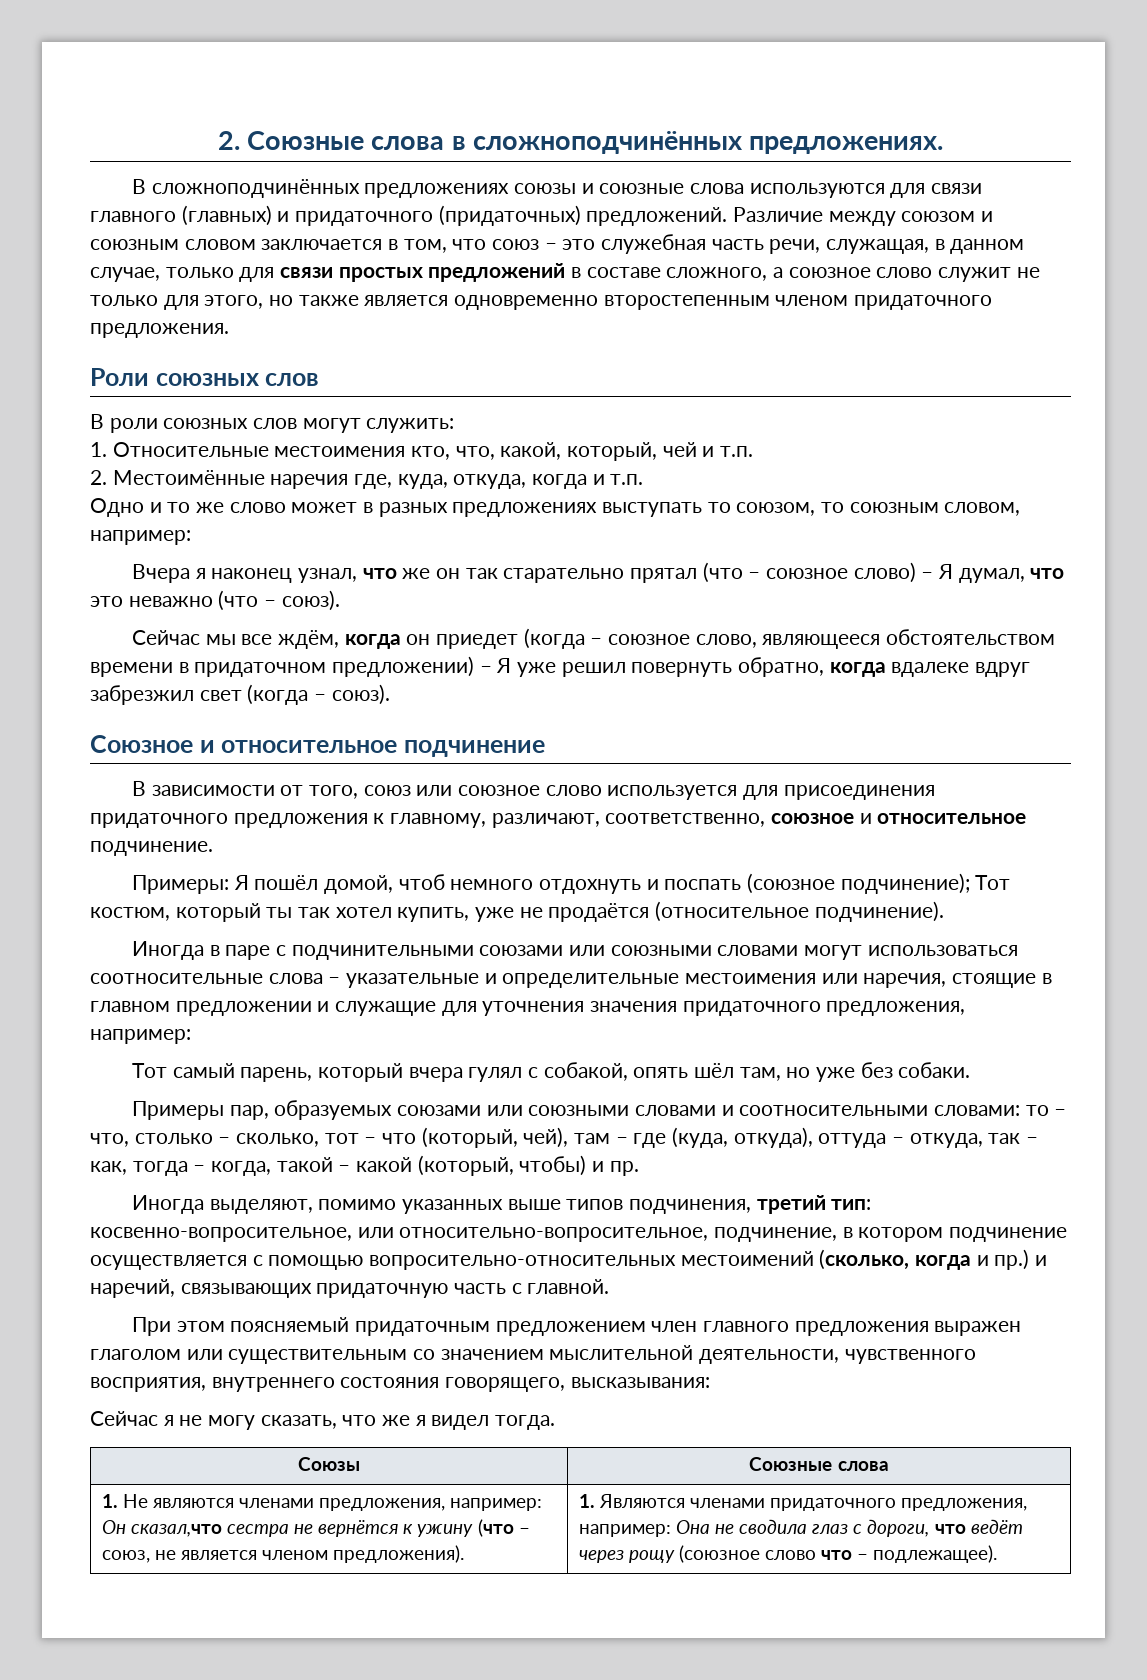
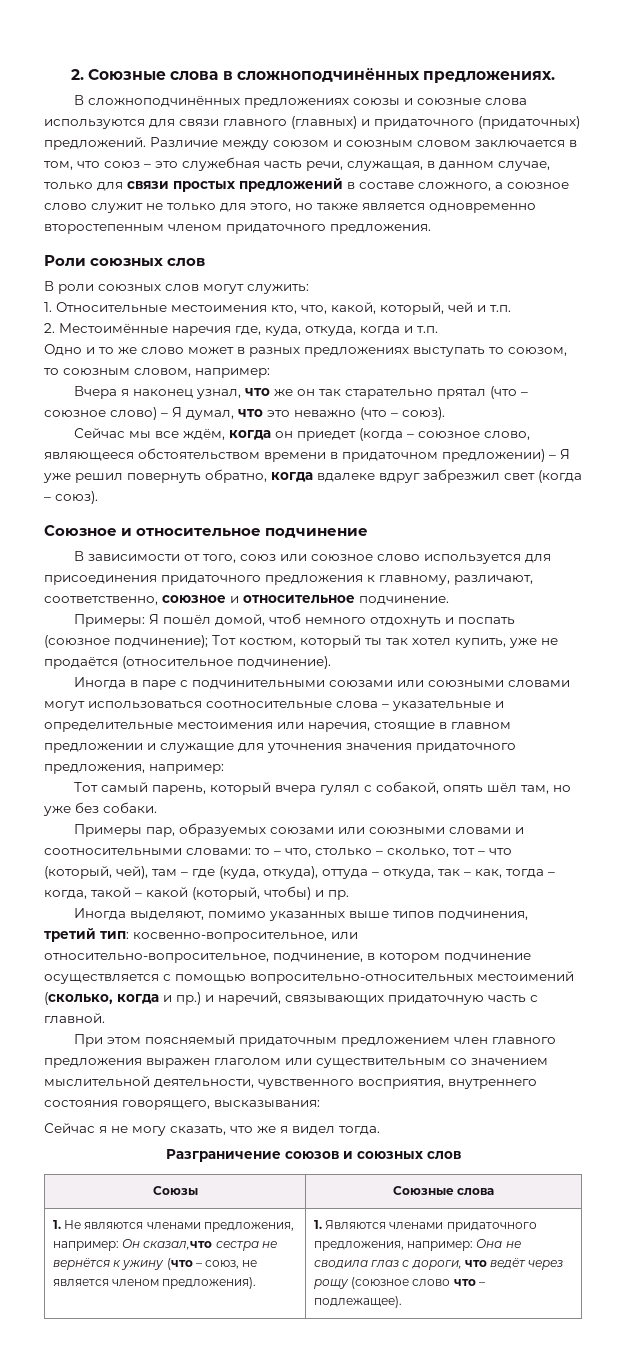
+ Разграничение союзов и союзных слов

